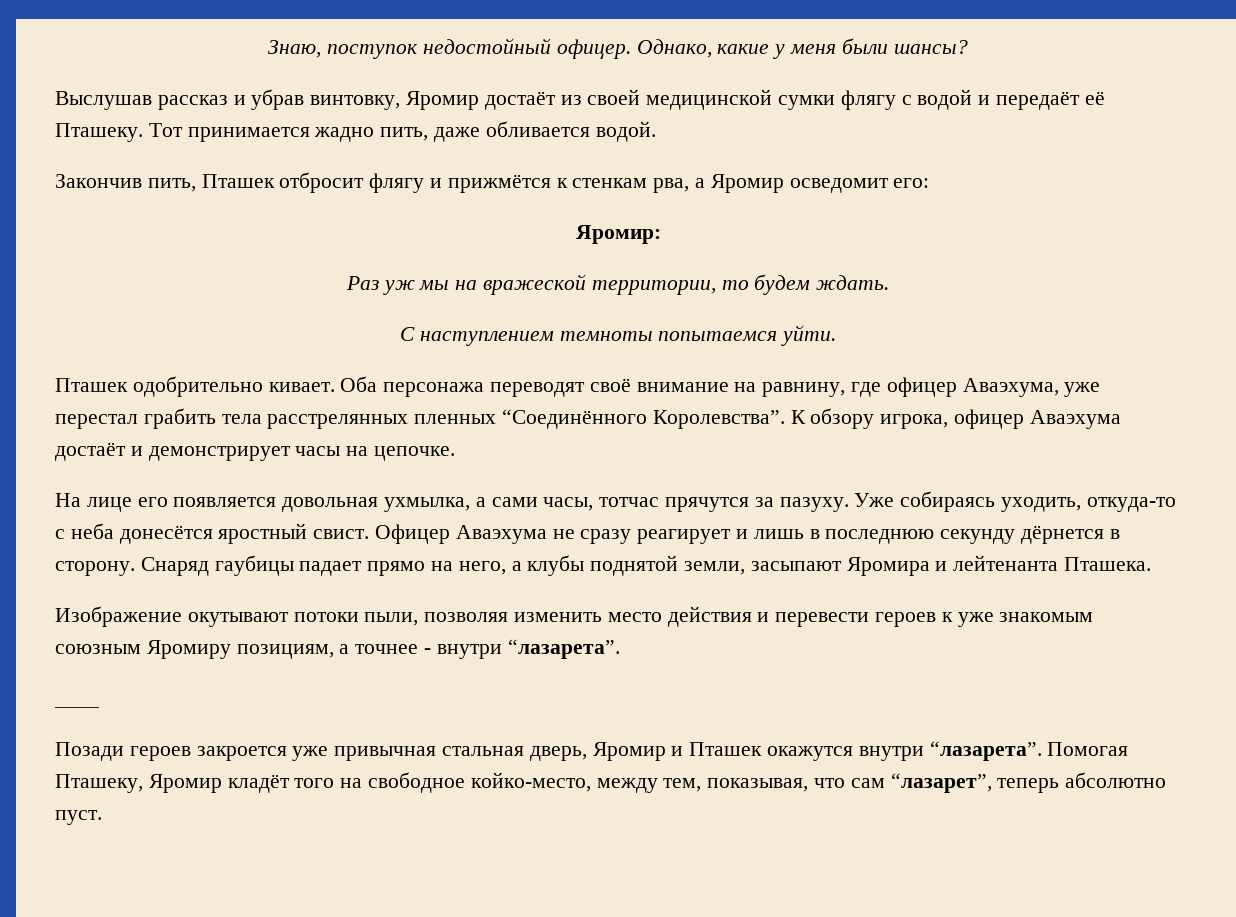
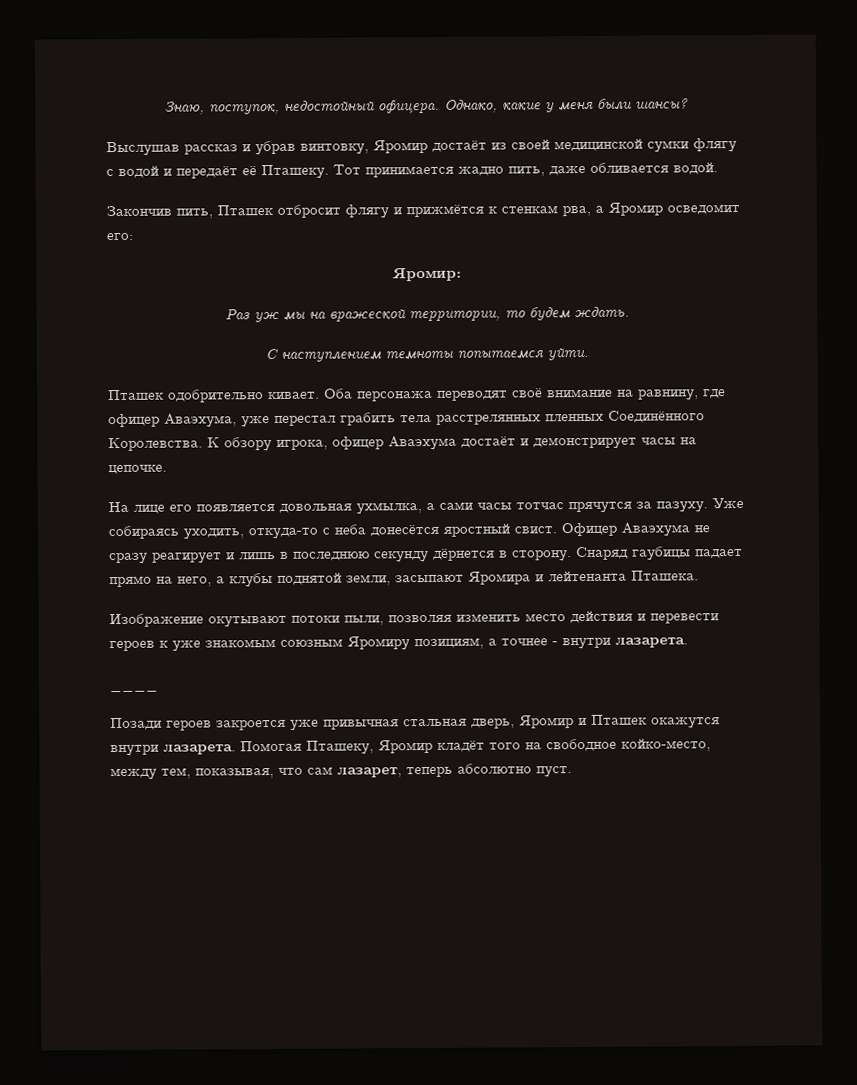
- Знаю, поступок недостойный офицер.
+ Знаю, поступок, недостойный офицера.
- Оба персонажа переводят своё внимание на равнину, где офицер Аваэхума, уже перестал грабить тела расстрелянных пленных “Соединённого Королевства”.
+ Оба персонажа переводят своё внимание на равнину, где офицер Аваэхума, уже перестал грабить тела расстрелянных пленных Соединённого Королевства.
- На лице его появляется довольная ухмылка, а сами часы, тотчас прячутся за пазуху.
+ На лице его появляется довольная ухмылка, а сами часы тотчас прячутся за пазуху.
- Изображение окутывают потоки пыли, позволяя изменить место действия и перевести героев к уже знакомым союзным Яромиру позициям, а точнее - внутри “лазарета”.
+ Изображение окутывают потоки пыли, позволяя изменить место действия и перевести героев к уже знакомым союзным Яромиру позициям, а точнее - внутри лазарета.
- Позади героев закроется уже привычная стальная дверь, Яромир и Пташек окажутся внутри “лазарета”.
+ Позади героев закроется уже привычная стальная дверь, Яромир и Пташек окажутся внутри лазарета.
- Помогая Пташеку, Яромир кладёт того на свободное койко-место, между тем, показывая, что сам “лазарет”, теперь абсолютно пуст.
+ Помогая Пташеку, Яромир кладёт того на свободное койко-место, между тем, показывая, что сам лазарет, теперь абсолютно пуст.

